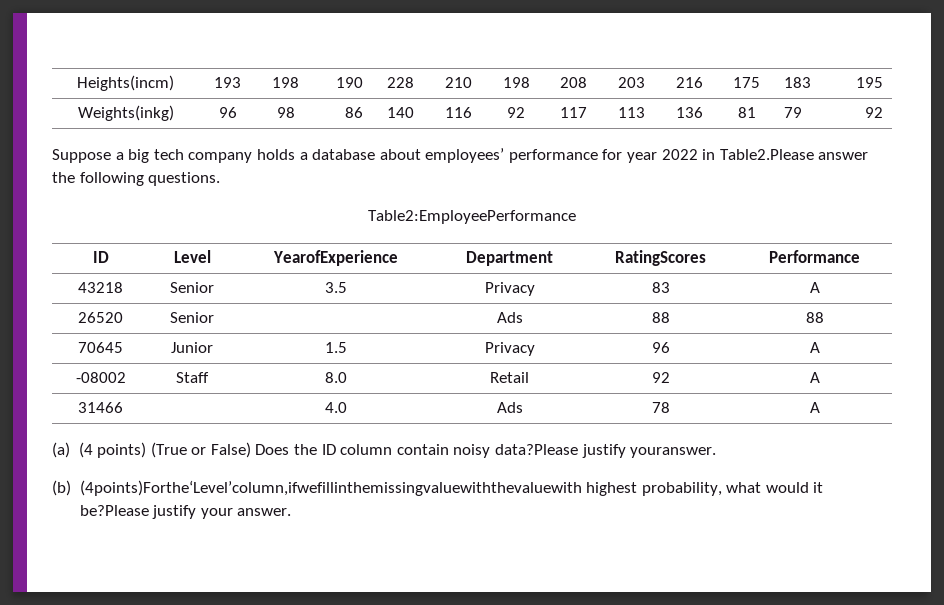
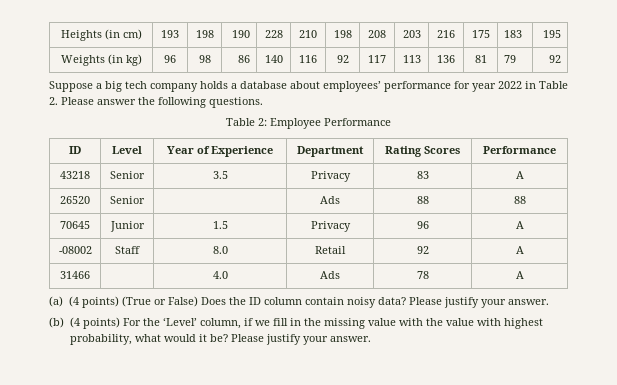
- Heights(incm) | 193 | 198 | 190 | 228 | 210 | 198 | 208 | 203 | 216 | 175 | 183 | 195
+ Heights (in cm) | 193 | 198 | 190 | 228 | 210 | 198 | 208 | 203 | 216 | 175 | 183 | 195
- Weights(inkg) | 96 | 98 | 86 | 140 | 116 | 92 | 117 | 113 | 136 | 81 | 79 | 92
+ Weights (in kg) | 96 | 98 | 86 | 140 | 116 | 92 | 117 | 113 | 136 | 81 | 79 | 92
- Suppose a big tech company holds a database about employees’ performance for year 2022 in Table2.Please answer the following questions.
+ Suppose a big tech company holds a database about employees’ performance for year 2022 in Table 2. Please answer the following questions.
- Table2:EmployeePerformance
+ Table 2: Employee Performance
- ID | Level | YearofExperience | Department | RatingScores | Performance
+ ID | Level | Year of Experience | Department | Rating Scores | Performance
- (a) (4 points) (True or False) Does the ID column contain noisy data?Please justify youranswer.
- (b) (4points)Forthe‘Level’column,ifwefillinthemissingvaluewiththevaluewith highest probability, what would it be?Please justify your answer.
+ (a) (4 points) (True or False) Does the ID column contain noisy data? Please justify your answer.
+ (b) (4 points) For the ‘Level’ column, if we fill in the missing value with the value with highest probability, what would it be? Please justify your answer.

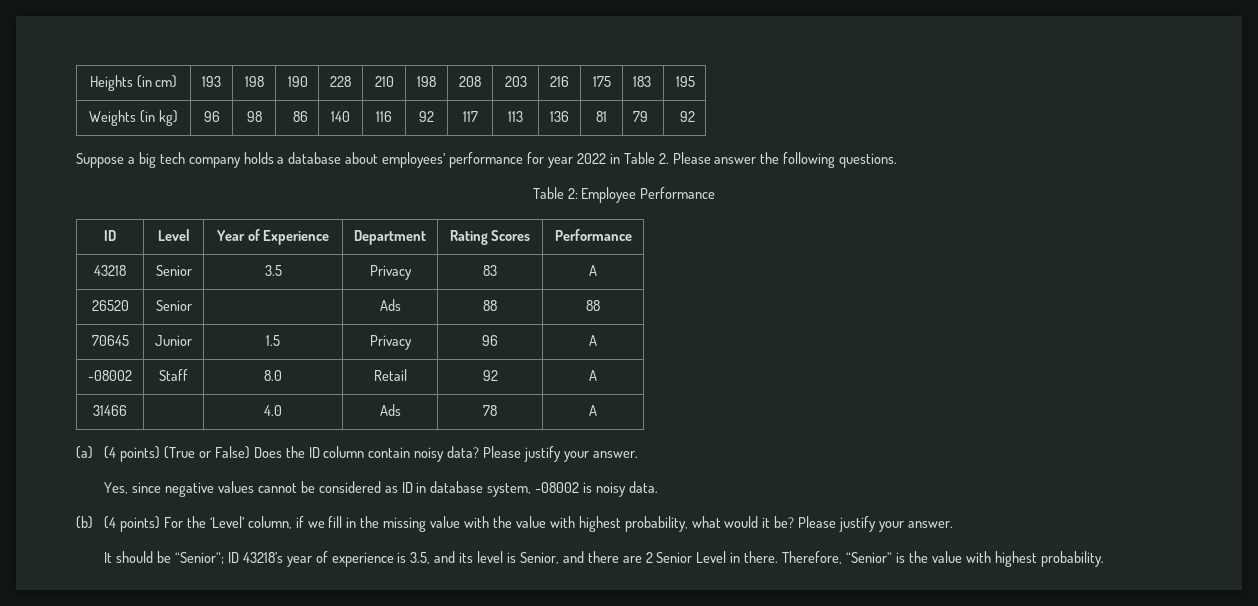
+ Yes, since negative values cannot be considered as ID in database system, -08002 is noisy data.
+ It should be “Senior”; ID 43218’s year of experience is 3.5, and its level is Senior, and there are 2 Senior Level in there. Therefore, “Senior” is the value with highest probability.

